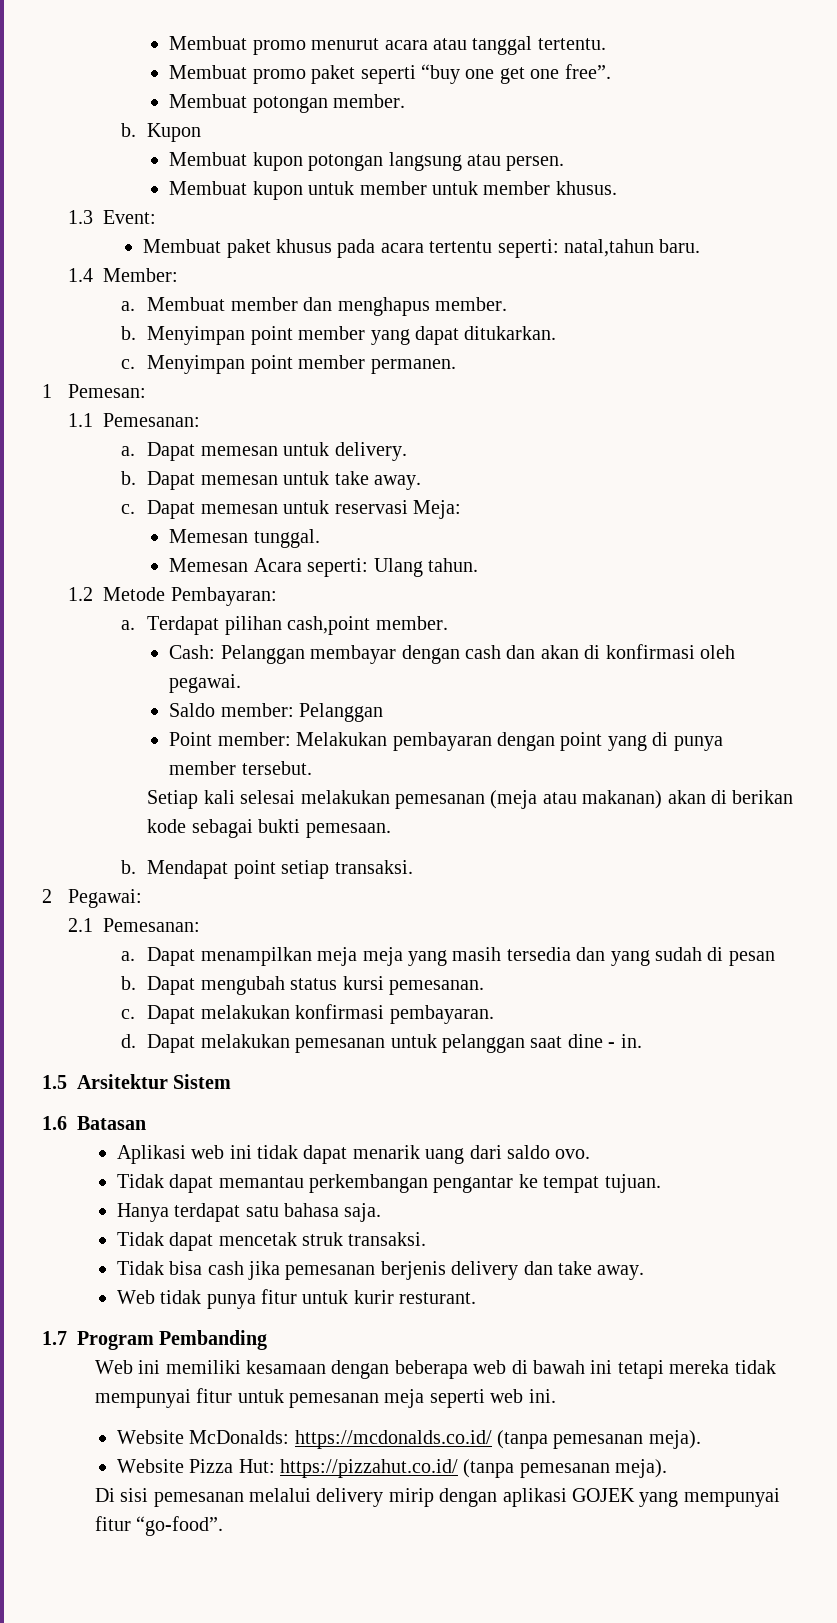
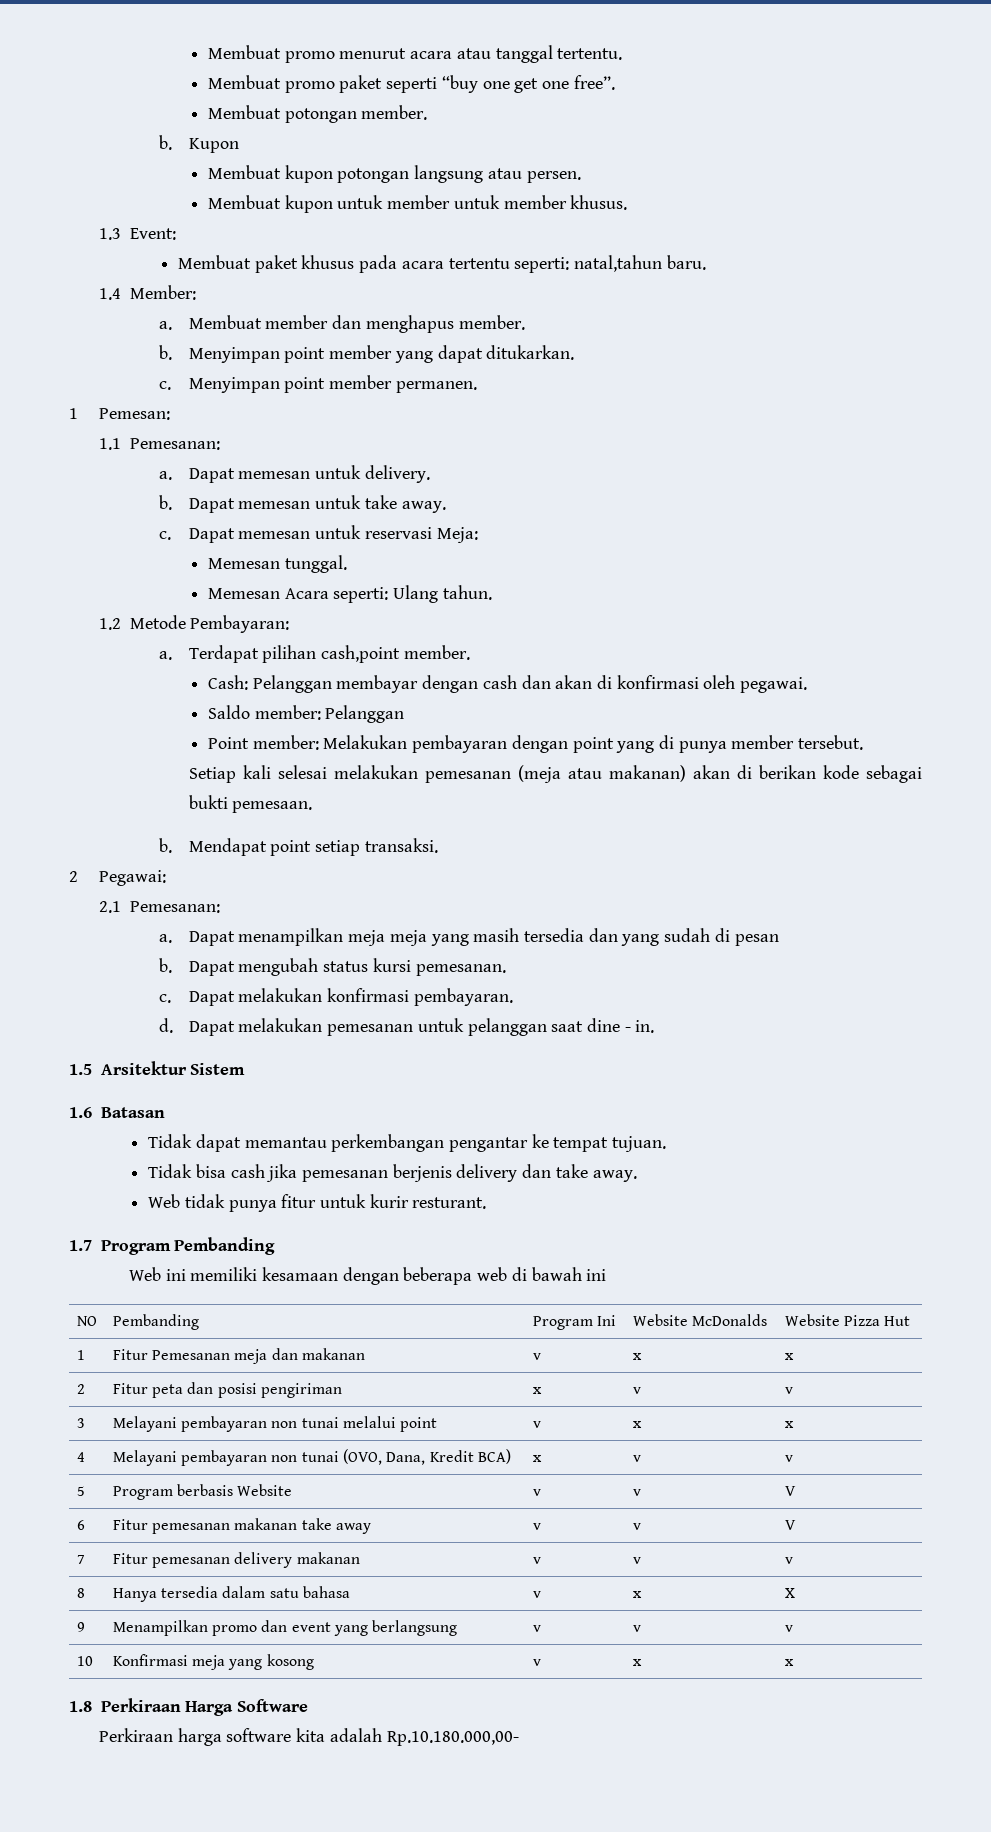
- Aplikasi web ini tidak dapat menarik uang dari saldo ovo.
- Hanya terdapat satu bahasa saja.
- Tidak dapat mencetak struk transaksi.
- Web ini memiliki kesamaan dengan beberapa web di bawah ini tetapi mereka tidak mempunyai fitur untuk pemesanan meja seperti web ini.
- Website McDonalds: https://mcdonalds.co.id/ (tanpa pemesanan meja).
- Website Pizza Hut: https://pizzahut.co.id/ (tanpa pemesanan meja).
- Di sisi pemesanan melalui delivery mirip dengan aplikasi GOJEK yang mempunyai fitur “go-food”.
+ Web ini memiliki kesamaan dengan beberapa web di bawah ini
+ NO | Pembanding | Program Ini | Website McDonalds | Website Pizza Hut
+ 1 | Fitur Pemesanan meja dan makanan | v | x | x
+ 2 | Fitur peta dan posisi pengiriman | x | v | v
+ 3 | Melayani pembayaran non tunai melalui point | v | x | x
+ 4 | Melayani pembayaran non tunai (OVO, Dana, Kredit BCA) | x | v | v
+ 5 | Program berbasis Website | v | v | V
+ 6 | Fitur pemesanan makanan take away | v | v | V
+ 7 | Fitur pemesanan delivery makanan | v | v | v
+ 8 | Hanya tersedia dalam satu bahasa | v | x | X
+ 9 | Menampilkan promo dan event yang berlangsung | v | v | v
+ 10 | Konfirmasi meja yang kosong | v | x | x
+ 1.8 Perkiraan Harga Software
+ Perkiraan harga software kita adalah Rp.10.180.000,00-

